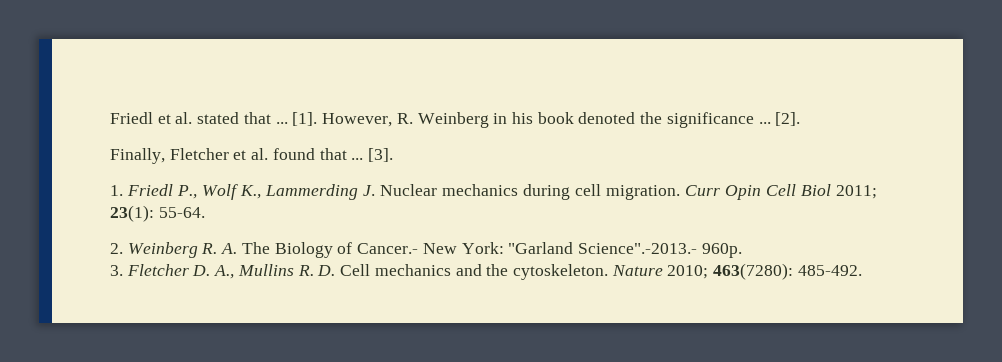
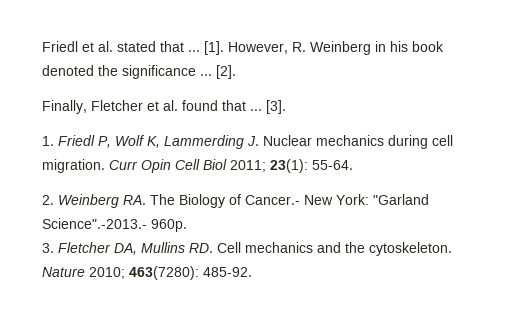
- 1. Friedl P., Wolf K., Lammerding J. Nuclear mechanics during cell migration.
+ 1. Friedl P, Wolf K, Lammerding J. Nuclear mechanics during cell migration.
- 2. Weinberg R. A. The Biology of Cancer.- New York: "Garland Science".-2013.- 960p.
+ 2. Weinberg RA. The Biology of Cancer.- New York: "Garland Science".-2013.- 960p.
- 3. Fletcher D. A., Mullins R. D. Cell mechanics and the cytoskeleton.
+ 3. Fletcher DA, Mullins RD. Cell mechanics and the cytoskeleton.
- Nature 2010; 463(7280): 485-492.
+ Nature 2010; 463(7280): 485-92.

